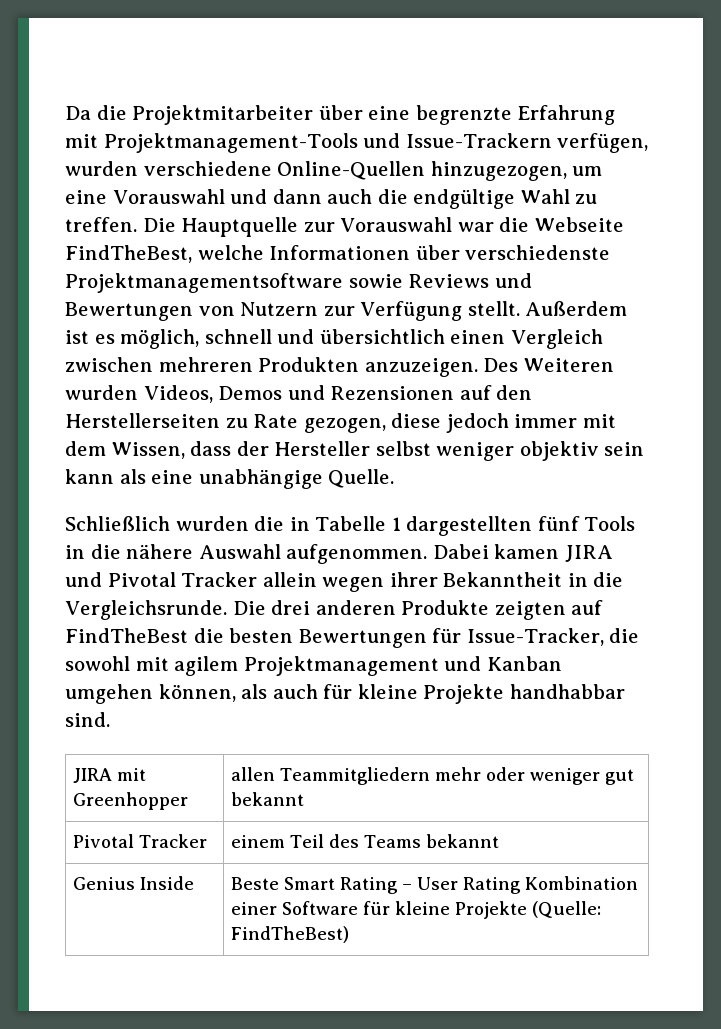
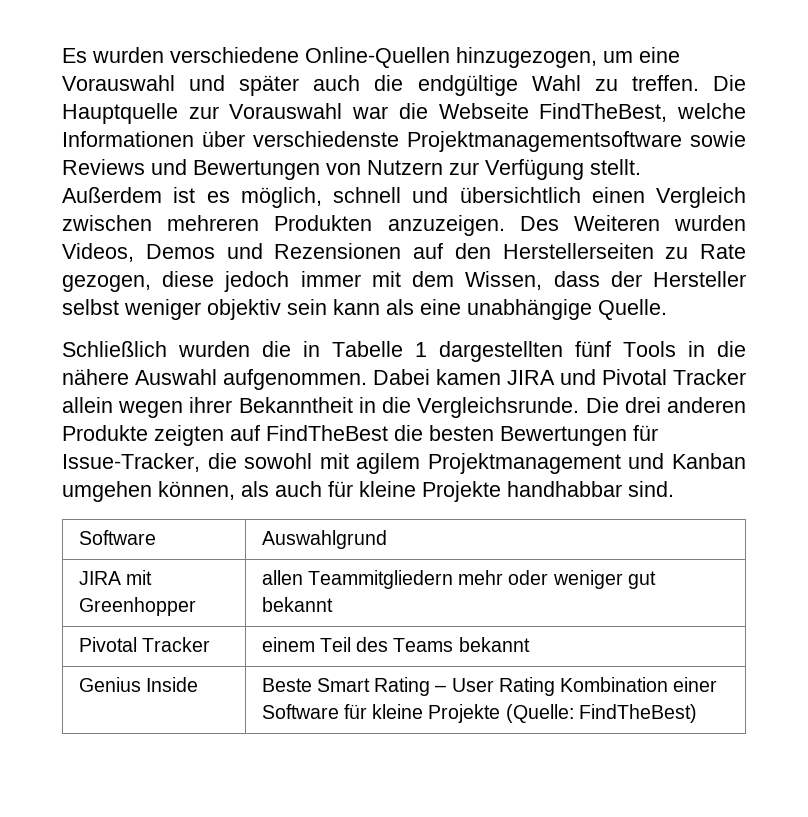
- Da die Projektmitarbeiter über eine begrenzte Erfahrung mit Projektmanagement-Tools und Issue-Trackern verfügen, wurden verschiedene Online-Quellen hinzugezogen, um eine Vorauswahl und dann auch die endgültige Wahl zu treffen.
+ Es wurden verschiedene Online-Quellen hinzugezogen, um eine Vorauswahl und später auch die endgültige Wahl zu treffen.
+ Software | Auswahlgrund

